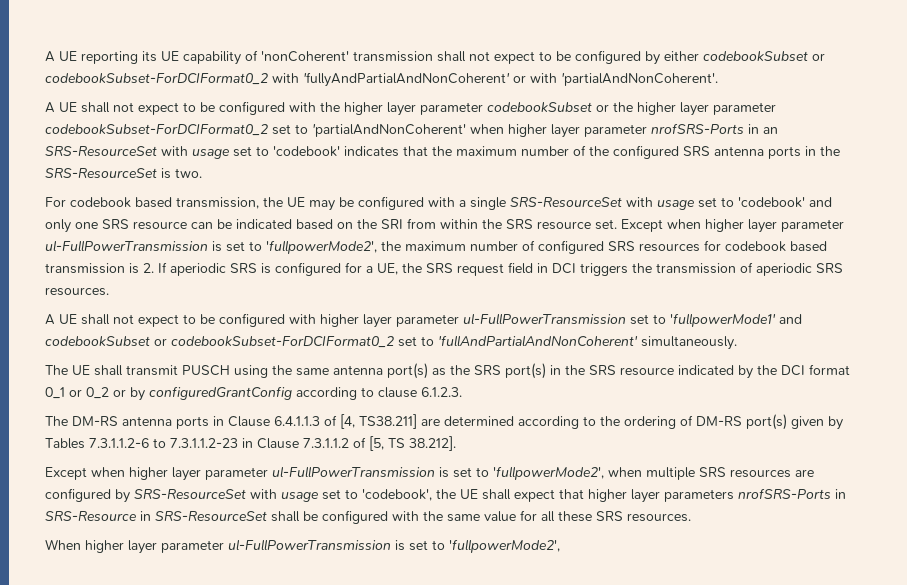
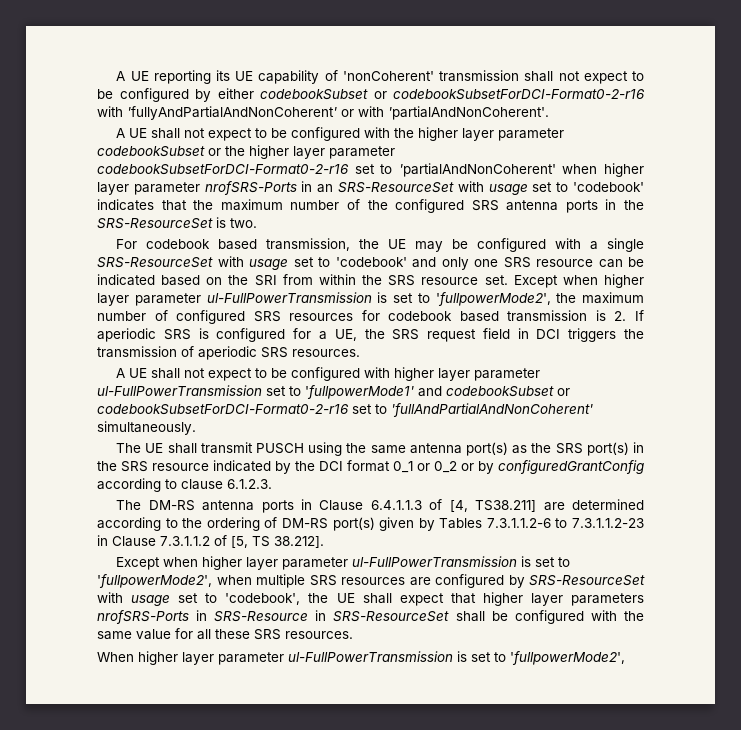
- A UE reporting its UE capability of 'nonCoherent' transmission shall not expect to be configured by either codebookSubset or codebookSubset-ForDCIFormat0_2 with 'fullyAndPartialAndNonCoherent' or with 'partialAndNonCoherent'.
+ A UE reporting its UE capability of 'nonCoherent' transmission shall not expect to be configured by either codebookSubset or codebookSubsetForDCI-Format0-2-r16 with 'fullyAndPartialAndNonCoherent' or with 'partialAndNonCoherent'.
- A UE shall not expect to be configured with the higher layer parameter codebookSubset or the higher layer parameter codebookSubset-ForDCIFormat0_2 set to 'partialAndNonCoherent' when higher layer parameter nrofSRS-Ports in an SRS-ResourceSet with usage set to 'codebook' indicates that the maximum number of the configured SRS antenna ports in the SRS-ResourceSet is two.
+ A UE shall not expect to be configured with the higher layer parameter codebookSubset or the higher layer parameter codebookSubsetForDCI-Format0-2-r16 set to 'partialAndNonCoherent' when higher layer parameter nrofSRS-Ports in an SRS-ResourceSet with usage set to 'codebook' indicates that the maximum number of the configured SRS antenna ports in the SRS-ResourceSet is two.
- A UE shall not expect to be configured with higher layer parameter ul-FullPowerTransmission set to 'fullpowerMode1' and codebookSubset or codebookSubset-ForDCIFormat0_2 set to 'fullAndPartialAndNonCoherent' simultaneously.
+ A UE shall not expect to be configured with higher layer parameter ul-FullPowerTransmission set to 'fullpowerMode1' and codebookSubset or codebookSubsetForDCI-Format0-2-r16 set to 'fullAndPartialAndNonCoherent' simultaneously.

